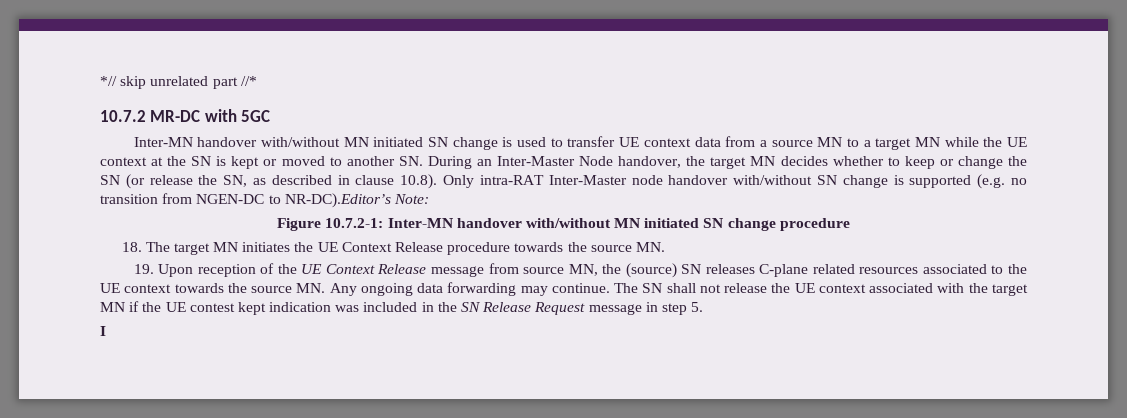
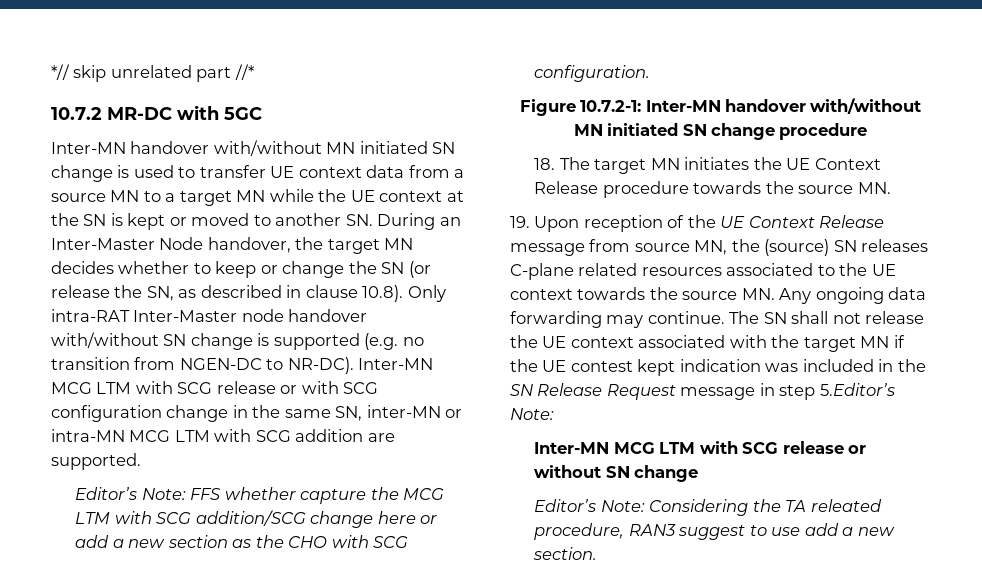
- Inter-MN handover with/without MN initiated SN change is used to transfer UE context data from a source MN to a target MN while the UE context at the SN is kept or moved to another SN. During an Inter-Master Node handover, the target MN decides whether to keep or change the SN (or release the SN, as described in clause 10.8). Only intra-RAT Inter-Master node handover with/without SN change is supported (e.g. no transition from NGEN-DC to NR-DC).Editor’s Note:
+ Inter-MN handover with/without MN initiated SN change is used to transfer UE context data from a source MN to a target MN while the UE context at the SN is kept or moved to another SN. During an Inter-Master Node handover, the target MN decides whether to keep or change the SN (or release the SN, as described in clause 10.8). Only intra-RAT Inter-Master node handover with/without SN change is supported (e.g. no transition from NGEN-DC to NR-DC). Inter-MN MCG LTM with SCG release or with SCG configuration change in the same SN, inter-MN or intra-MN MCG LTM with SCG addition are supported.
+ Editor’s Note: FFS whether capture the MCG LTM with SCG addition/SCG change here or add a new section as the CHO with SCG configuration.
- The SN shall not release the UE context associated with the target MN if the UE contest kept indication was included in the SN Release Request message in step 5.
- I
+ The SN shall not release the UE context associated with the target MN if the UE contest kept indication was included in the SN Release Request message in step 5.Editor’s Note:
+ Inter-MN MCG LTM with SCG release or without SN change
+ Editor’s Note: Considering the TA releated procedure, RAN3 suggest to use add a new section.

